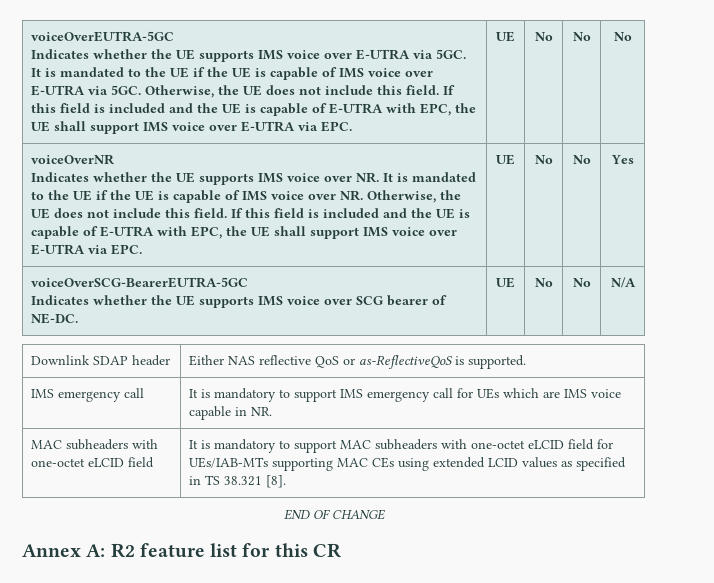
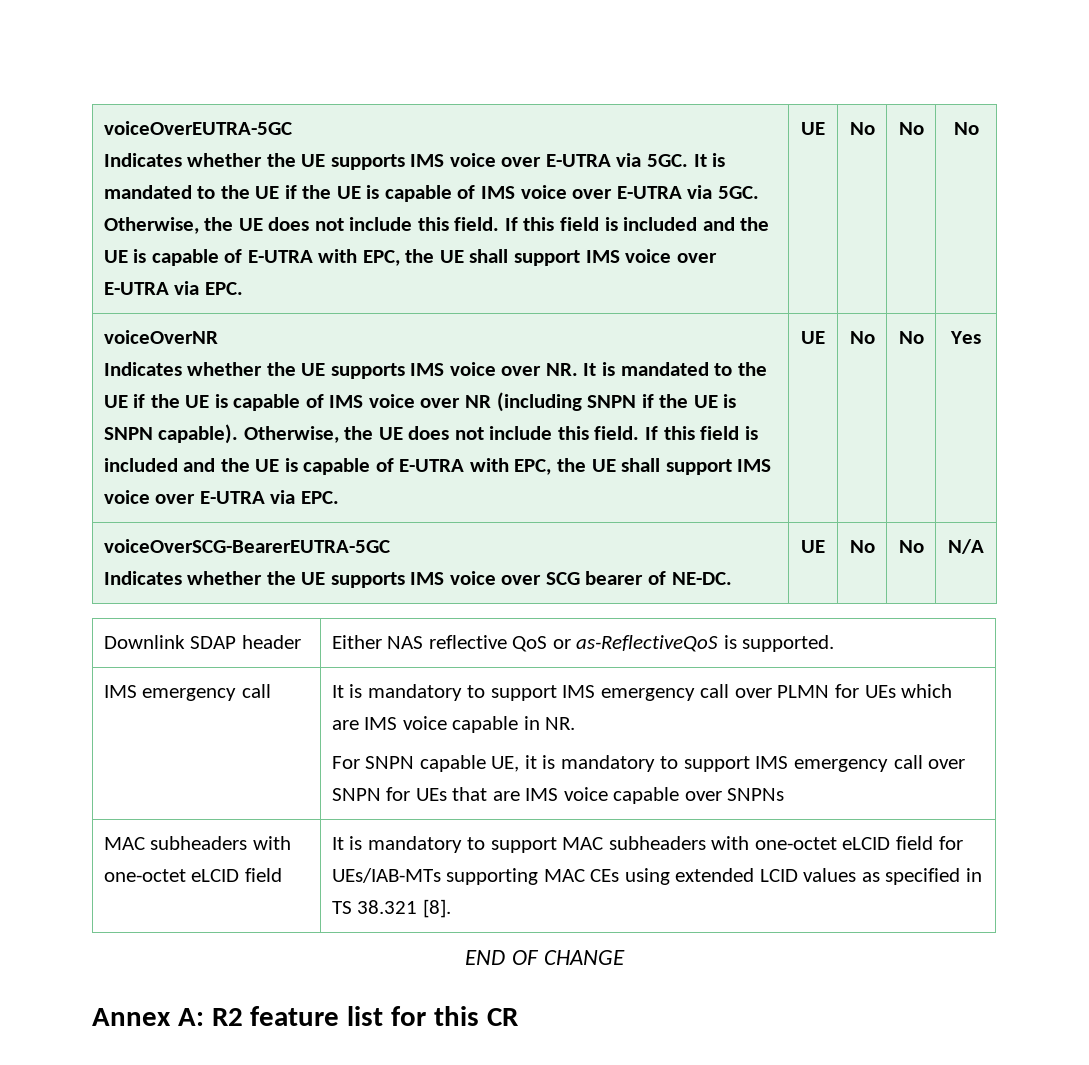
- Indicates whether the UE supports IMS voice over NR. It is mandated to the UE if the UE is capable of IMS voice over NR. Otherwise, the UE does not include this field.
+ Indicates whether the UE supports IMS voice over NR. It is mandated to the UE if the UE is capable of IMS voice over NR (including SNPN if the UE is SNPN capable). Otherwise, the UE does not include this field.
- It is mandatory to support IMS emergency call for UEs which are IMS voice capable in NR.
+ It is mandatory to support IMS emergency call over PLMN for UEs which are IMS voice capable in NR.
+ For SNPN capable UE, it is mandatory to support IMS emergency call over SNPN for UEs that are IMS voice capable over SNPNs

